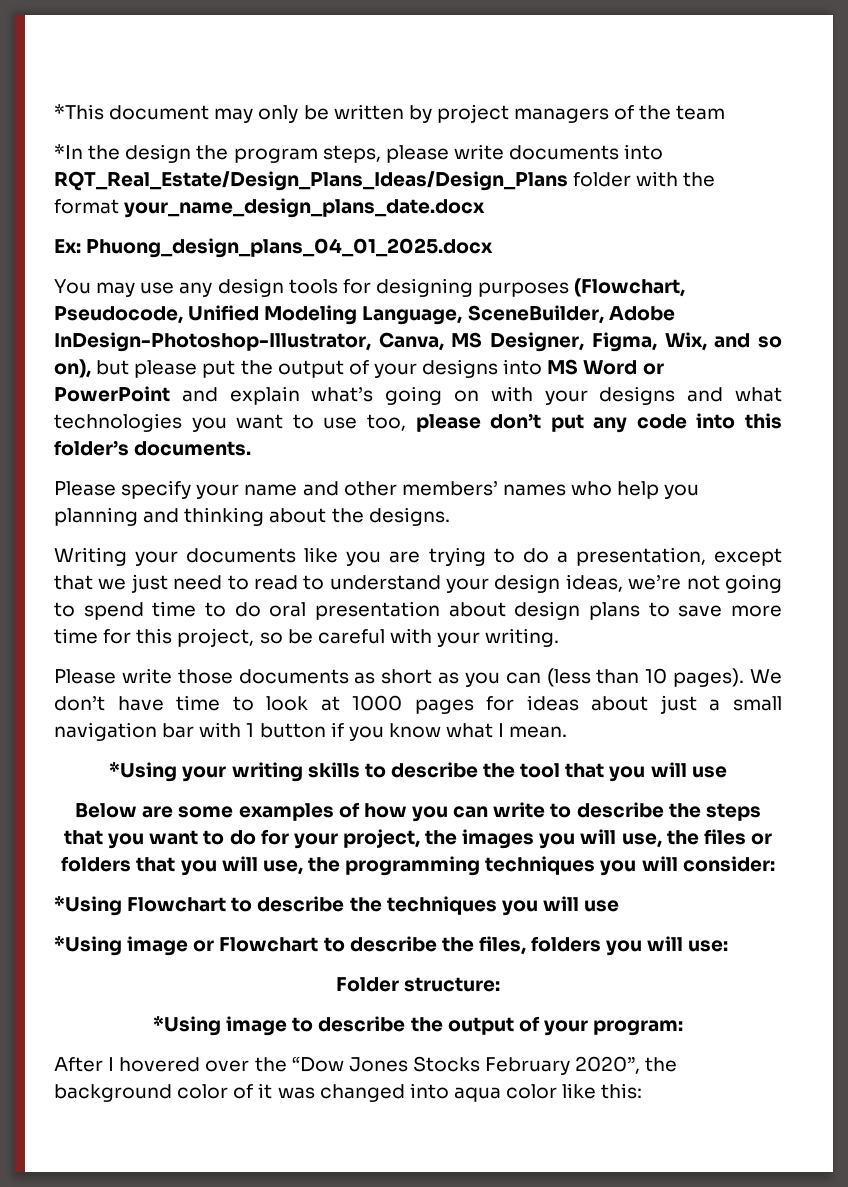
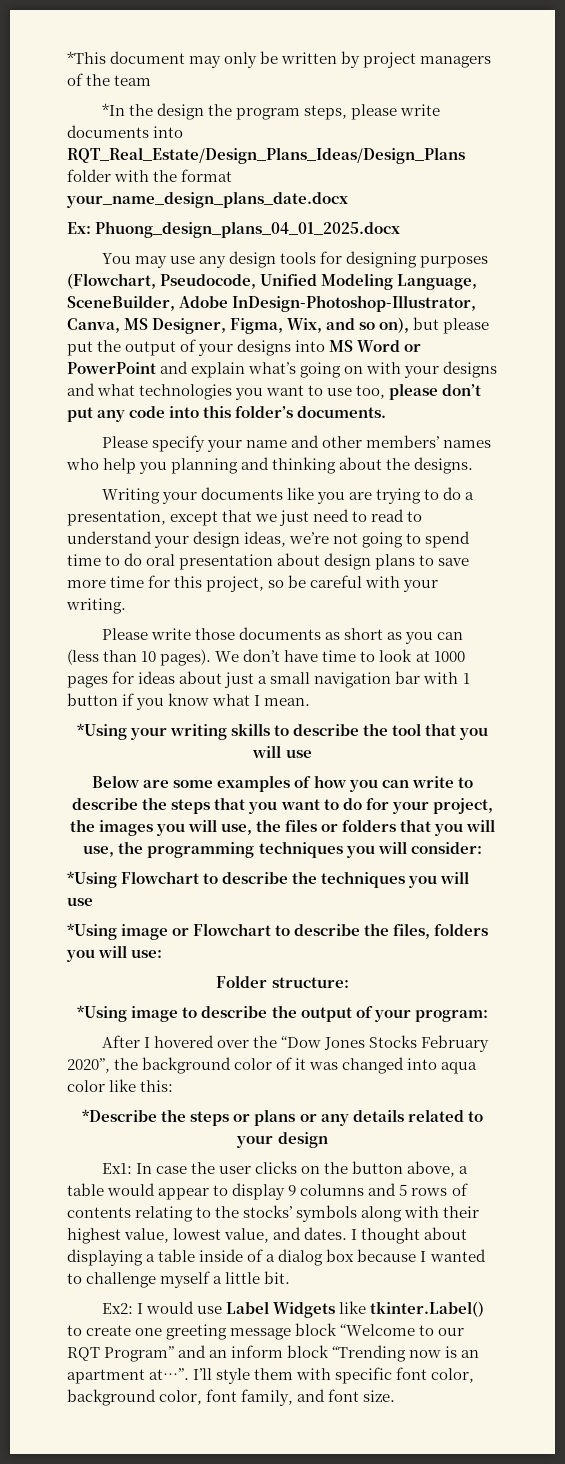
+ *Describe the steps or plans or any details related to your design
+ Ex1: In case the user clicks on the button above, a table would appear to display 9 columns and 5 rows of contents relating to the stocks’ symbols along with their highest value, lowest value, and dates. I thought about displaying a table inside of a dialog box because I wanted to challenge myself a little bit.
+ Ex2: I would use Label Widgets like tkinter.Label() to create one greeting message block “Welcome to our RQT Program” and an inform block “Trending now is an apartment at…”. I’ll style them with specific font color, background color, font family, and font size.

